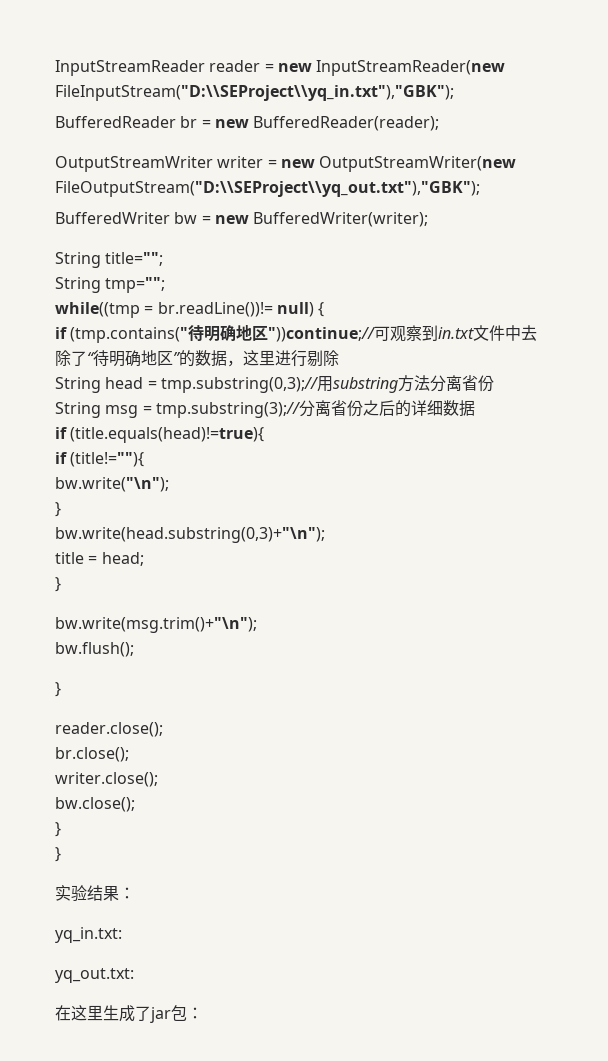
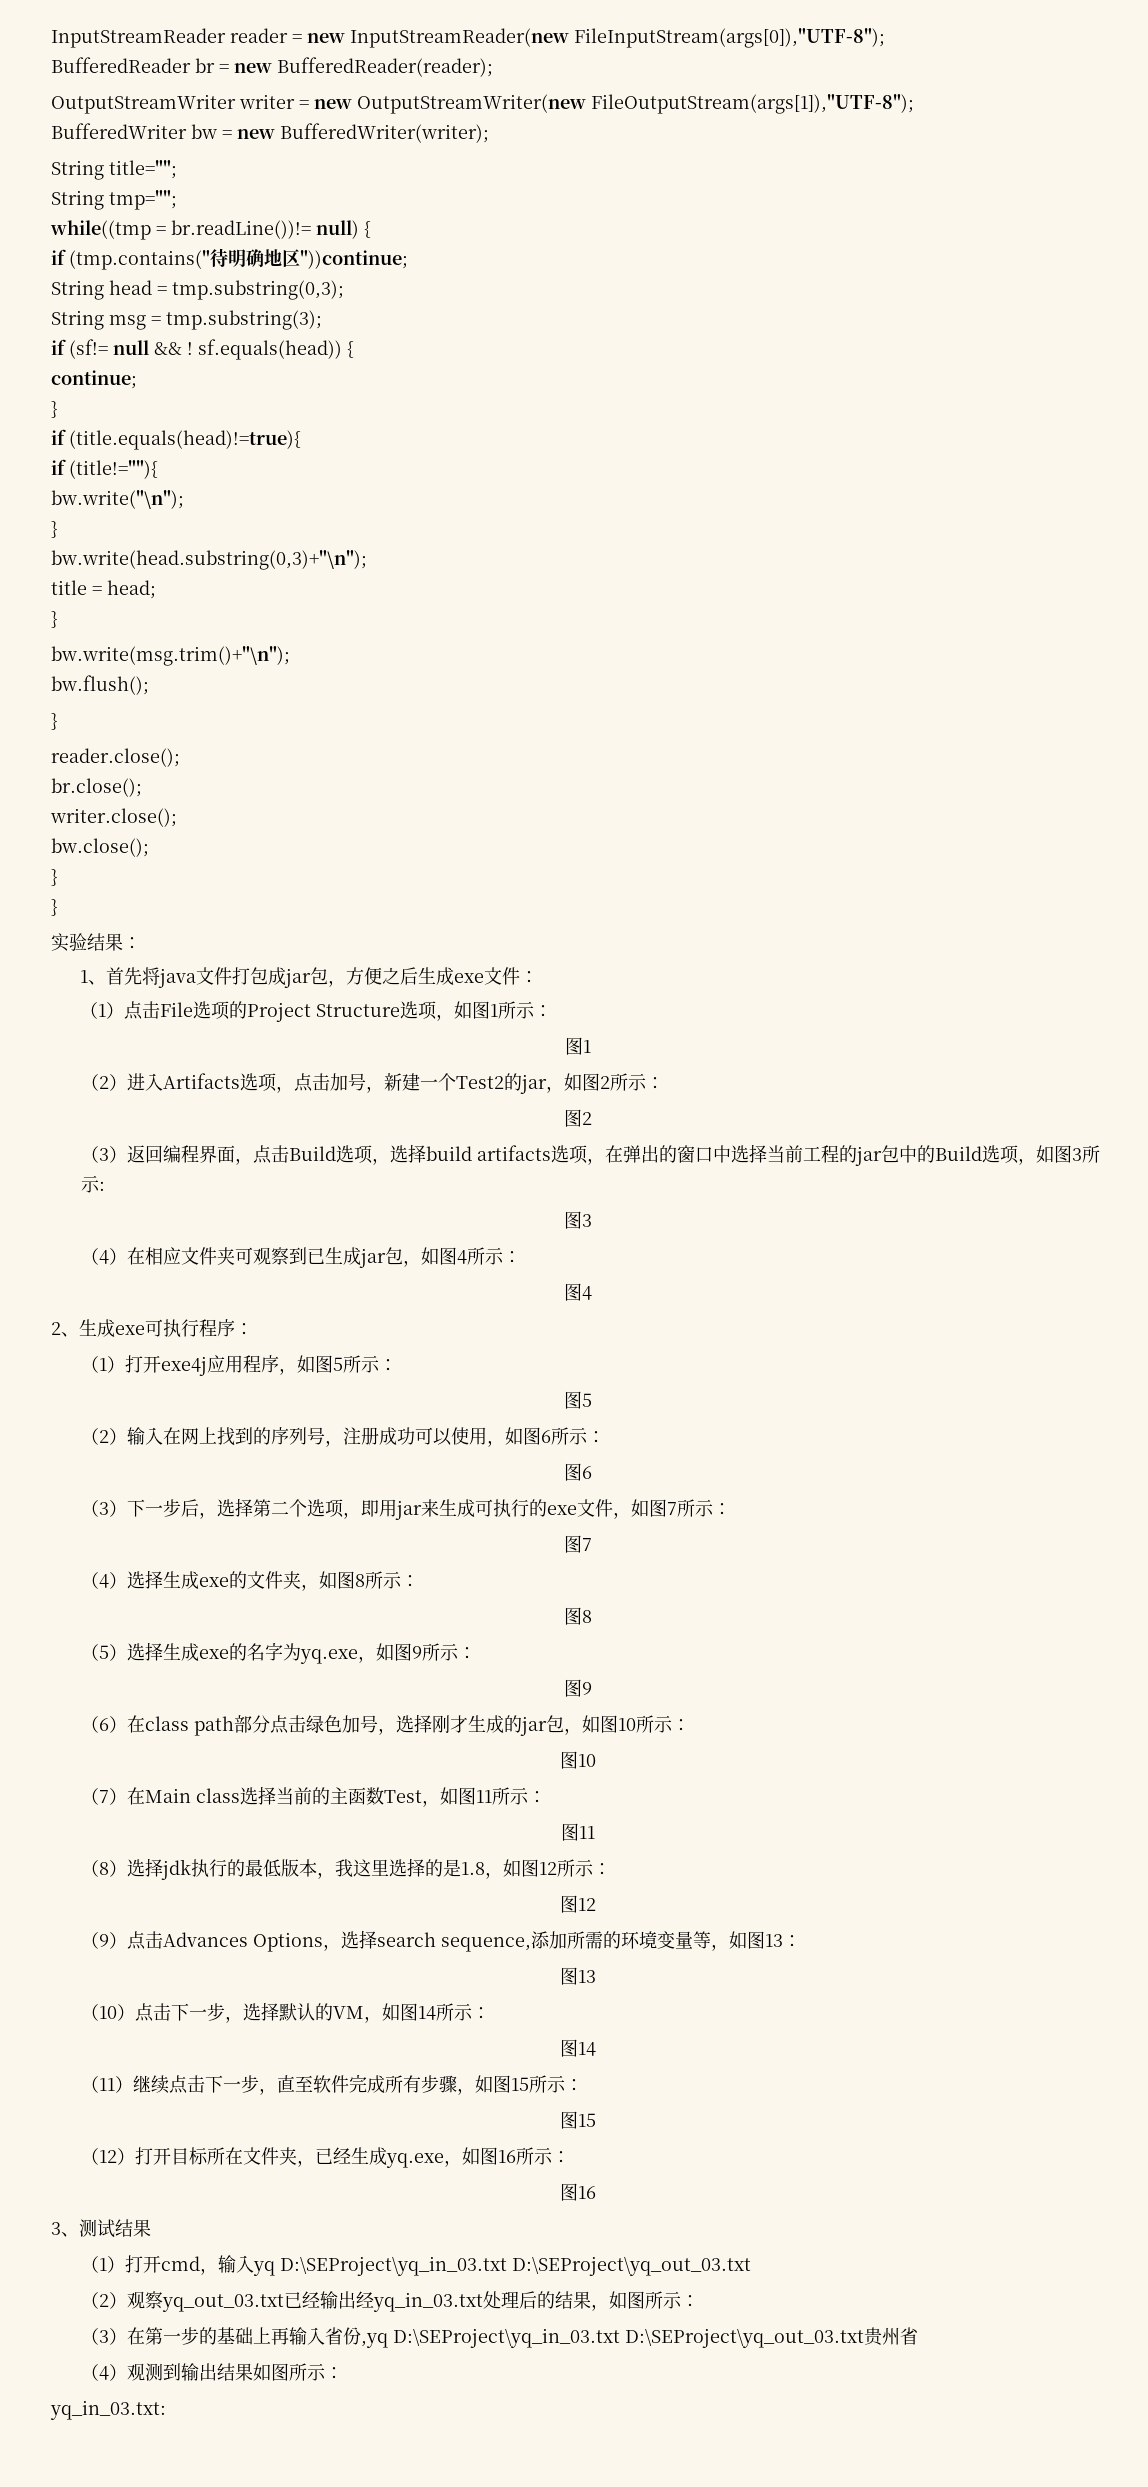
- InputStreamReader reader = new InputStreamReader(new FileInputStream("D:\\SEProject\\yq_in.txt"),"GBK");
+ InputStreamReader reader = new InputStreamReader(new FileInputStream(args[0]),"UTF-8");
- OutputStreamWriter writer = new OutputStreamWriter(new FileOutputStream("D:\\SEProject\\yq_out.txt"),"GBK");
+ OutputStreamWriter writer = new OutputStreamWriter(new FileOutputStream(args[1]),"UTF-8");
- if (tmp.contains("待明确地区"))continue;//可观察到in.txt文件中去除了“待明确地区”的数据，这里进行剔除
- String head = tmp.substring(0,3);//用substring方法分离省份
- String msg = tmp.substring(3);//分离省份之后的详细数据
+ if (tmp.contains("待明确地区"))continue;
+ String head = tmp.substring(0,3);
+ String msg = tmp.substring(3);
+ if (sf!= null && ! sf.equals(head)) {
+ continue;
+ }
- yq_in.txt:
- yq_out.txt:
- 在这里生成了jar包：
+ 1、首先将java文件打包成jar包，方便之后生成exe文件：
+ （1）点击File选项的Project Structure选项，如图1所示：
+ 图1
+ （2）进入Artifacts选项，点击加号，新建一个Test2的jar，如图2所示：
+ 图2
+ （3）返回编程界面，点击Build选项，选择build artifacts选项，在弹出的窗口中选择当前工程的jar包中的Build选项，如图3所示:
+ 图3
+ （4）在相应文件夹可观察到已生成jar包，如图4所示：
+ 图4
+ 2、生成exe可执行程序：
+ （1）打开exe4j应用程序，如图5所示：
+ 图5
+ （2）输入在网上找到的序列号，注册成功可以使用，如图6所示：
+ 图6
+ （3）下一步后，选择第二个选项，即用jar来生成可执行的exe文件，如图7所示：
+ 图7
+ （4）选择生成exe的文件夹，如图8所示：
+ 图8
+ （5）选择生成exe的名字为yq.exe，如图9所示：
+ 图9
+ （6）在class path部分点击绿色加号，选择刚才生成的jar包，如图10所示：
+ 图10
+ （7）在Main class选择当前的主函数Test，如图11所示：
+ 图11
+ （8）选择jdk执行的最低版本，我这里选择的是1.8，如图12所示：
+ 图12
+ （9）点击Advances Options，选择search sequence,添加所需的环境变量等，如图13：
+ 图13
+ （10）点击下一步，选择默认的VM，如图14所示：
+ 图14
+ （11）继续点击下一步，直至软件完成所有步骤，如图15所示：
+ 图15
+ （12）打开目标所在文件夹，已经生成yq.exe，如图16所示：
+ 图16
+ 3、测试结果
+ （1）打开cmd，输入yq D:\SEProject\yq_in_03.txt D:\SEProject\yq_out_03.txt
+ （2）观察yq_out_03.txt已经输出经yq_in_03.txt处理后的结果，如图所示：
+ （3）在第一步的基础上再输入省份,yq D:\SEProject\yq_in_03.txt D:\SEProject\yq_out_03.txt贵州省
+ （4）观测到输出结果如图所示：
+ yq_in_03.txt:

